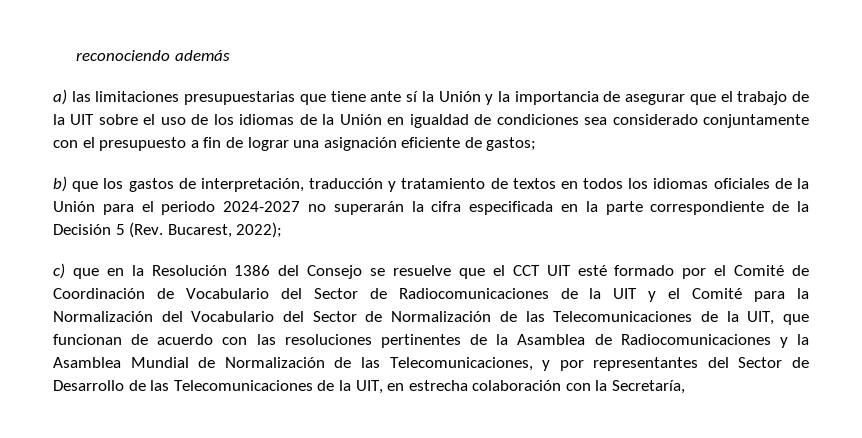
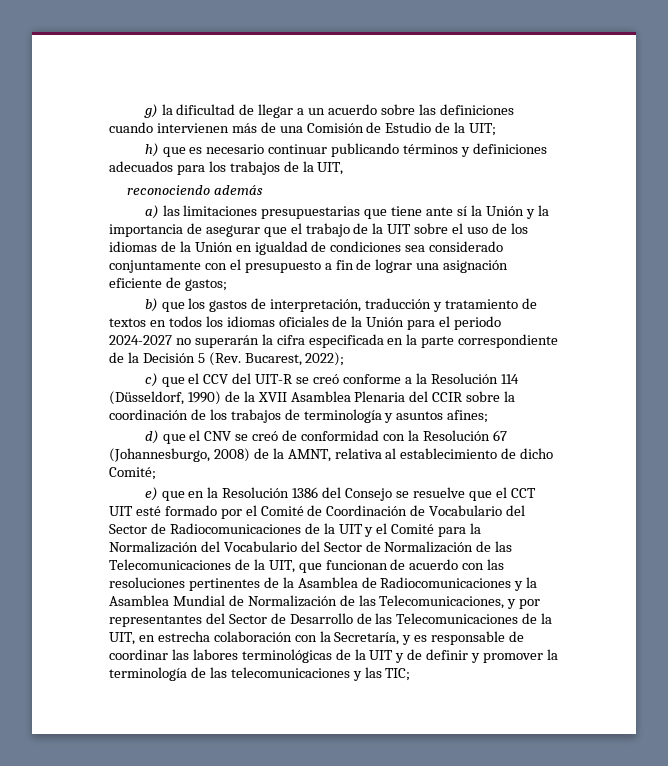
+ g) la dificultad de llegar a un acuerdo sobre las definiciones cuando intervienen más de una Comisión de Estudio de la UIT;
+ h) que es necesario continuar publicando términos y definiciones adecuados para los trabajos de la UIT,
- c) que en la Resolución 1386 del Consejo se resuelve que el CCT UIT esté formado por el Comité de Coordinación de Vocabulario del Sector de Radiocomunicaciones de la UIT y el Comité para la Normalización del Vocabulario del Sector de Normalización de las Telecomunicaciones de la UIT, que funcionan de acuerdo con las resoluciones pertinentes de la Asamblea de Radiocomunicaciones y la Asamblea Mundial de Normalización de las Telecomunicaciones, y por representantes del Sector de Desarrollo de las Telecomunicaciones de la UIT, en estrecha colaboración con la Secretaría,
+ c) que el CCV del UIT-R se creó conforme a la Resolución 114 (Düsseldorf, 1990) de la XVII Asamblea Plenaria del CCIR sobre la coordinación de los trabajos de terminología y asuntos afines;
+ d) que el CNV se creó de conformidad con la Resolución 67 (Johannesburgo, 2008) de la AMNT, relativa al establecimiento de dicho Comité;
+ e) que en la Resolución 1386 del Consejo se resuelve que el CCT UIT esté formado por el Comité de Coordinación de Vocabulario del Sector de Radiocomunicaciones de la UIT y el Comité para la Normalización del Vocabulario del Sector de Normalización de las Telecomunicaciones de la UIT, que funcionan de acuerdo con las resoluciones pertinentes de la Asamblea de Radiocomunicaciones y la Asamblea Mundial de Normalización de las Telecomunicaciones, y por representantes del Sector de Desarrollo de las Telecomunicaciones de la UIT, en estrecha colaboración con la Secretaría, y es responsable de coordinar las labores terminológicas de la UIT y de definir y promover la terminología de las telecomunicaciones y las TIC;

